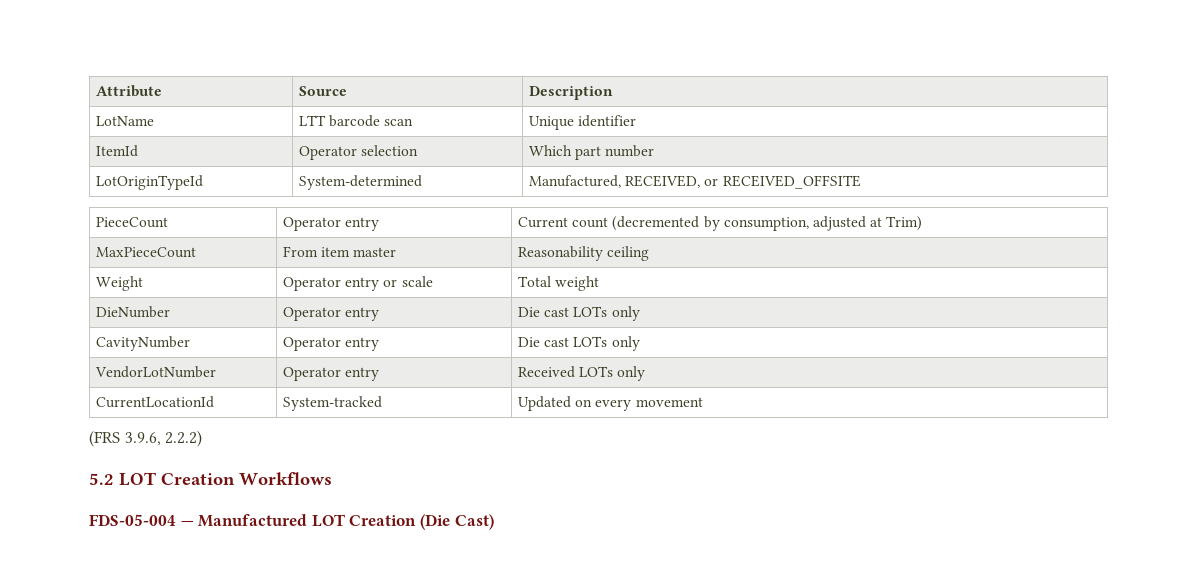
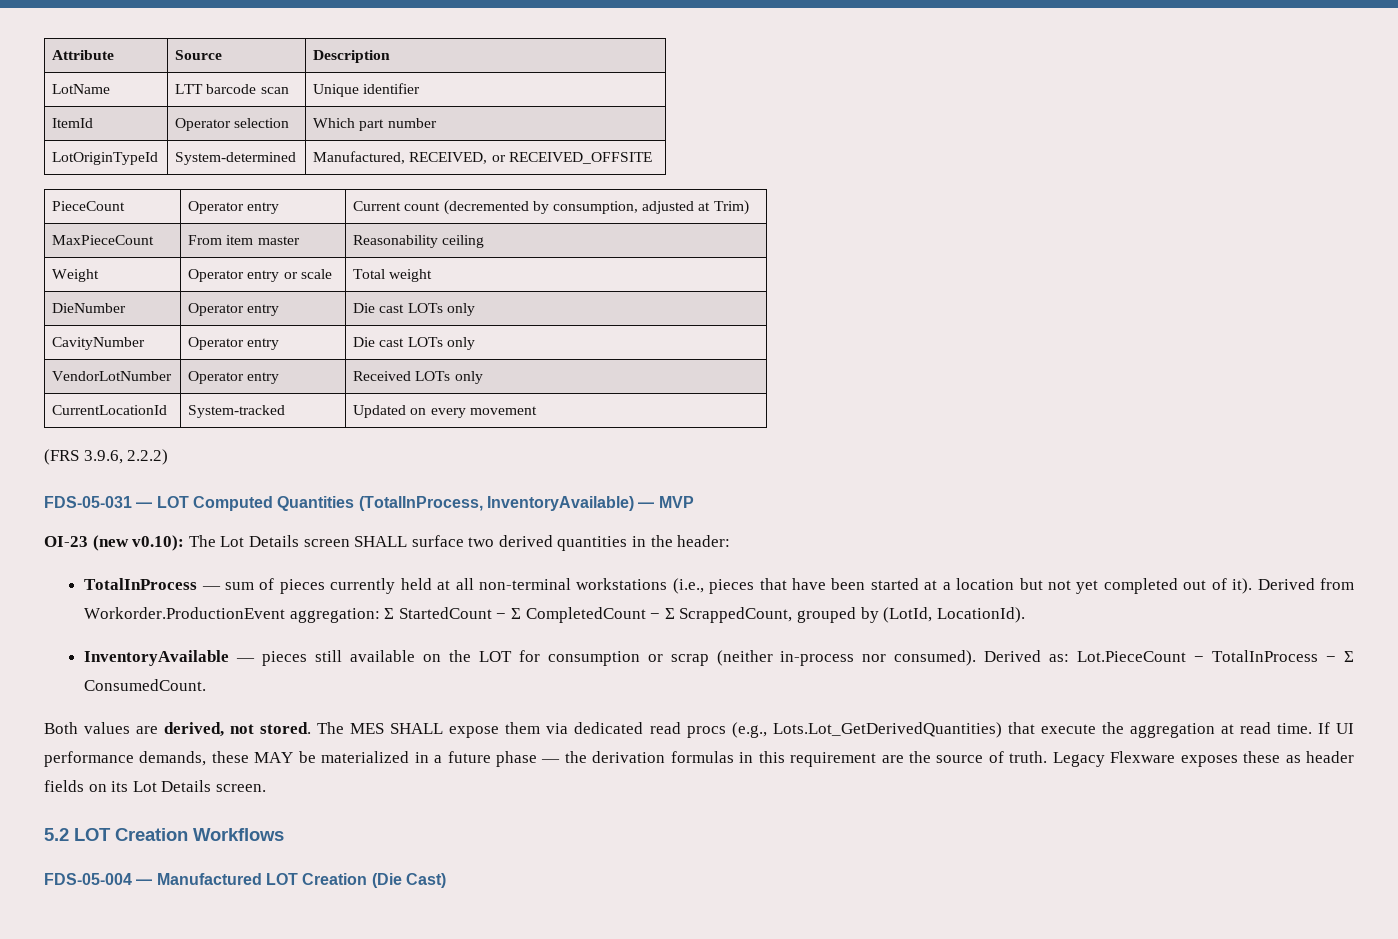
+ FDS-05-031 — LOT Computed Quantities (TotalInProcess, InventoryAvailable) — MVP
+ OI-23 (new v0.10): The Lot Details screen SHALL surface two derived quantities in the header:
+ TotalInProcess — sum of pieces currently held at all non-terminal workstations (i.e., pieces that have been started at a location but not yet completed out of it). Derived from Workorder.ProductionEvent aggregation: Σ StartedCount − Σ CompletedCount − Σ ScrappedCount, grouped by (LotId, LocationId).
+ InventoryAvailable — pieces still available on the LOT for consumption or scrap (neither in-process nor consumed). Derived as: Lot.PieceCount − TotalInProcess − Σ ConsumedCount.
+ Both values are derived, not stored. The MES SHALL expose them via dedicated read procs (e.g., Lots.Lot_GetDerivedQuantities) that execute the aggregation at read time. If UI performance demands, these MAY be materialized in a future phase — the derivation formulas in this requirement are the source of truth. Legacy Flexware exposes these as header fields on its Lot Details screen.

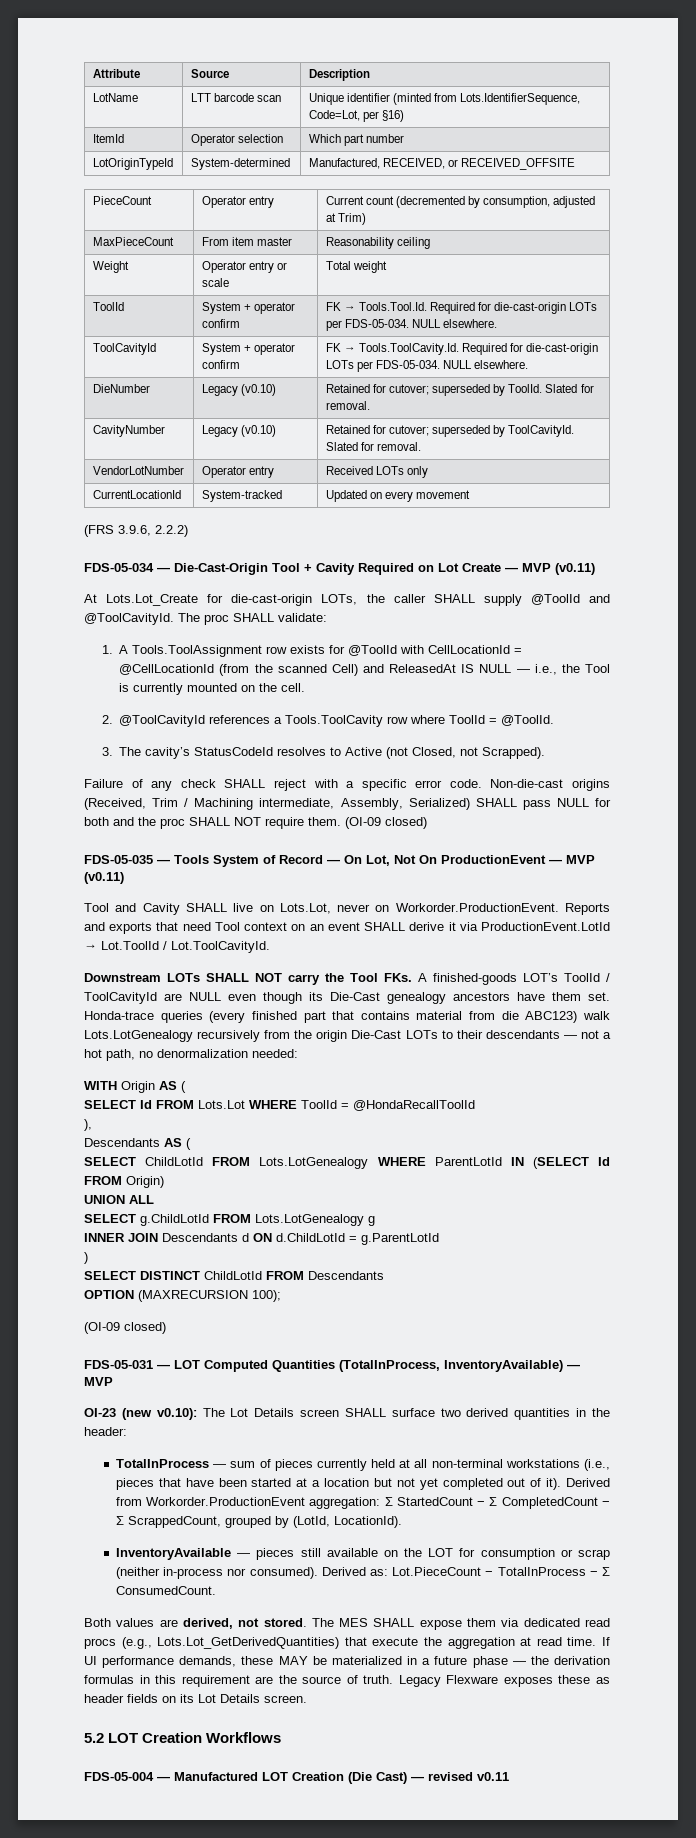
- LotName | LTT barcode scan | Unique identifier
+ LotName | LTT barcode scan | Unique identifier (minted from Lots.IdentifierSequence, Code=Lot, per §16)
- DieNumber | Operator entry | Die cast LOTs only
- CavityNumber | Operator entry | Die cast LOTs only
+ ToolId | System + operator confirm | FK → Tools.Tool.Id. Required for die-cast-origin LOTs per FDS-05-034. NULL elsewhere.
+ ToolCavityId | System + operator confirm | FK → Tools.ToolCavity.Id. Required for die-cast-origin LOTs per FDS-05-034. NULL elsewhere.
+ DieNumber | Legacy (v0.10) | Retained for cutover; superseded by ToolId. Slated for removal.
+ CavityNumber | Legacy (v0.10) | Retained for cutover; superseded by ToolCavityId. Slated for removal.
+ FDS-05-034 — Die-Cast-Origin Tool + Cavity Required on Lot Create — MVP (v0.11)
+ At Lots.Lot_Create for die-cast-origin LOTs, the caller SHALL supply @ToolId and @ToolCavityId. The proc SHALL validate:
+ 1. A Tools.ToolAssignment row exists for @ToolId with CellLocationId = @CellLocationId (from the scanned Cell) and ReleasedAt IS NULL — i.e., the Tool is currently mounted on the cell.
+ 2. @ToolCavityId references a Tools.ToolCavity row where ToolId = @ToolId.
+ 3. The cavity’s StatusCodeId resolves to Active (not Closed, not Scrapped).
+ Failure of any check SHALL reject with a specific error code. Non-die-cast origins (Received, Trim / Machining intermediate, Assembly, Serialized) SHALL pass NULL for both and the proc SHALL NOT require them. (OI-09 closed)
+ FDS-05-035 — Tools System of Record — On Lot, Not On ProductionEvent — MVP (v0.11)
+ Tool and Cavity SHALL live on Lots.Lot, never on Workorder.ProductionEvent. Reports and exports that need Tool context on an event SHALL derive it via ProductionEvent.LotId → Lot.ToolId / Lot.ToolCavityId.
+ Downstream LOTs SHALL NOT carry the Tool FKs. A finished-goods LOT’s ToolId / ToolCavityId are NULL even though its Die-Cast genealogy ancestors have them set. Honda-trace queries (every finished part that contains material from die ABC123) walk Lots.LotGenealogy recursively from the origin Die-Cast LOTs to their descendants — not a hot path, no denormalization needed:
+ WITH Origin AS (
+ SELECT Id FROM Lots.Lot WHERE ToolId = @HondaRecallToolId
+ ),
+ Descendants AS (
+ SELECT ChildLotId FROM Lots.LotGenealogy WHERE ParentLotId IN (SELECT Id FROM Origin)
+ UNION ALL
+ SELECT g.ChildLotId FROM Lots.LotGenealogy g
+ INNER JOIN Descendants d ON d.ChildLotId = g.ParentLotId
+ )
+ SELECT DISTINCT ChildLotId FROM Descendants
+ OPTION (MAXRECURSION 100);
+ (OI-09 closed)
- FDS-05-004 — Manufactured LOT Creation (Die Cast)
+ FDS-05-004 — Manufactured LOT Creation (Die Cast) — revised v0.11

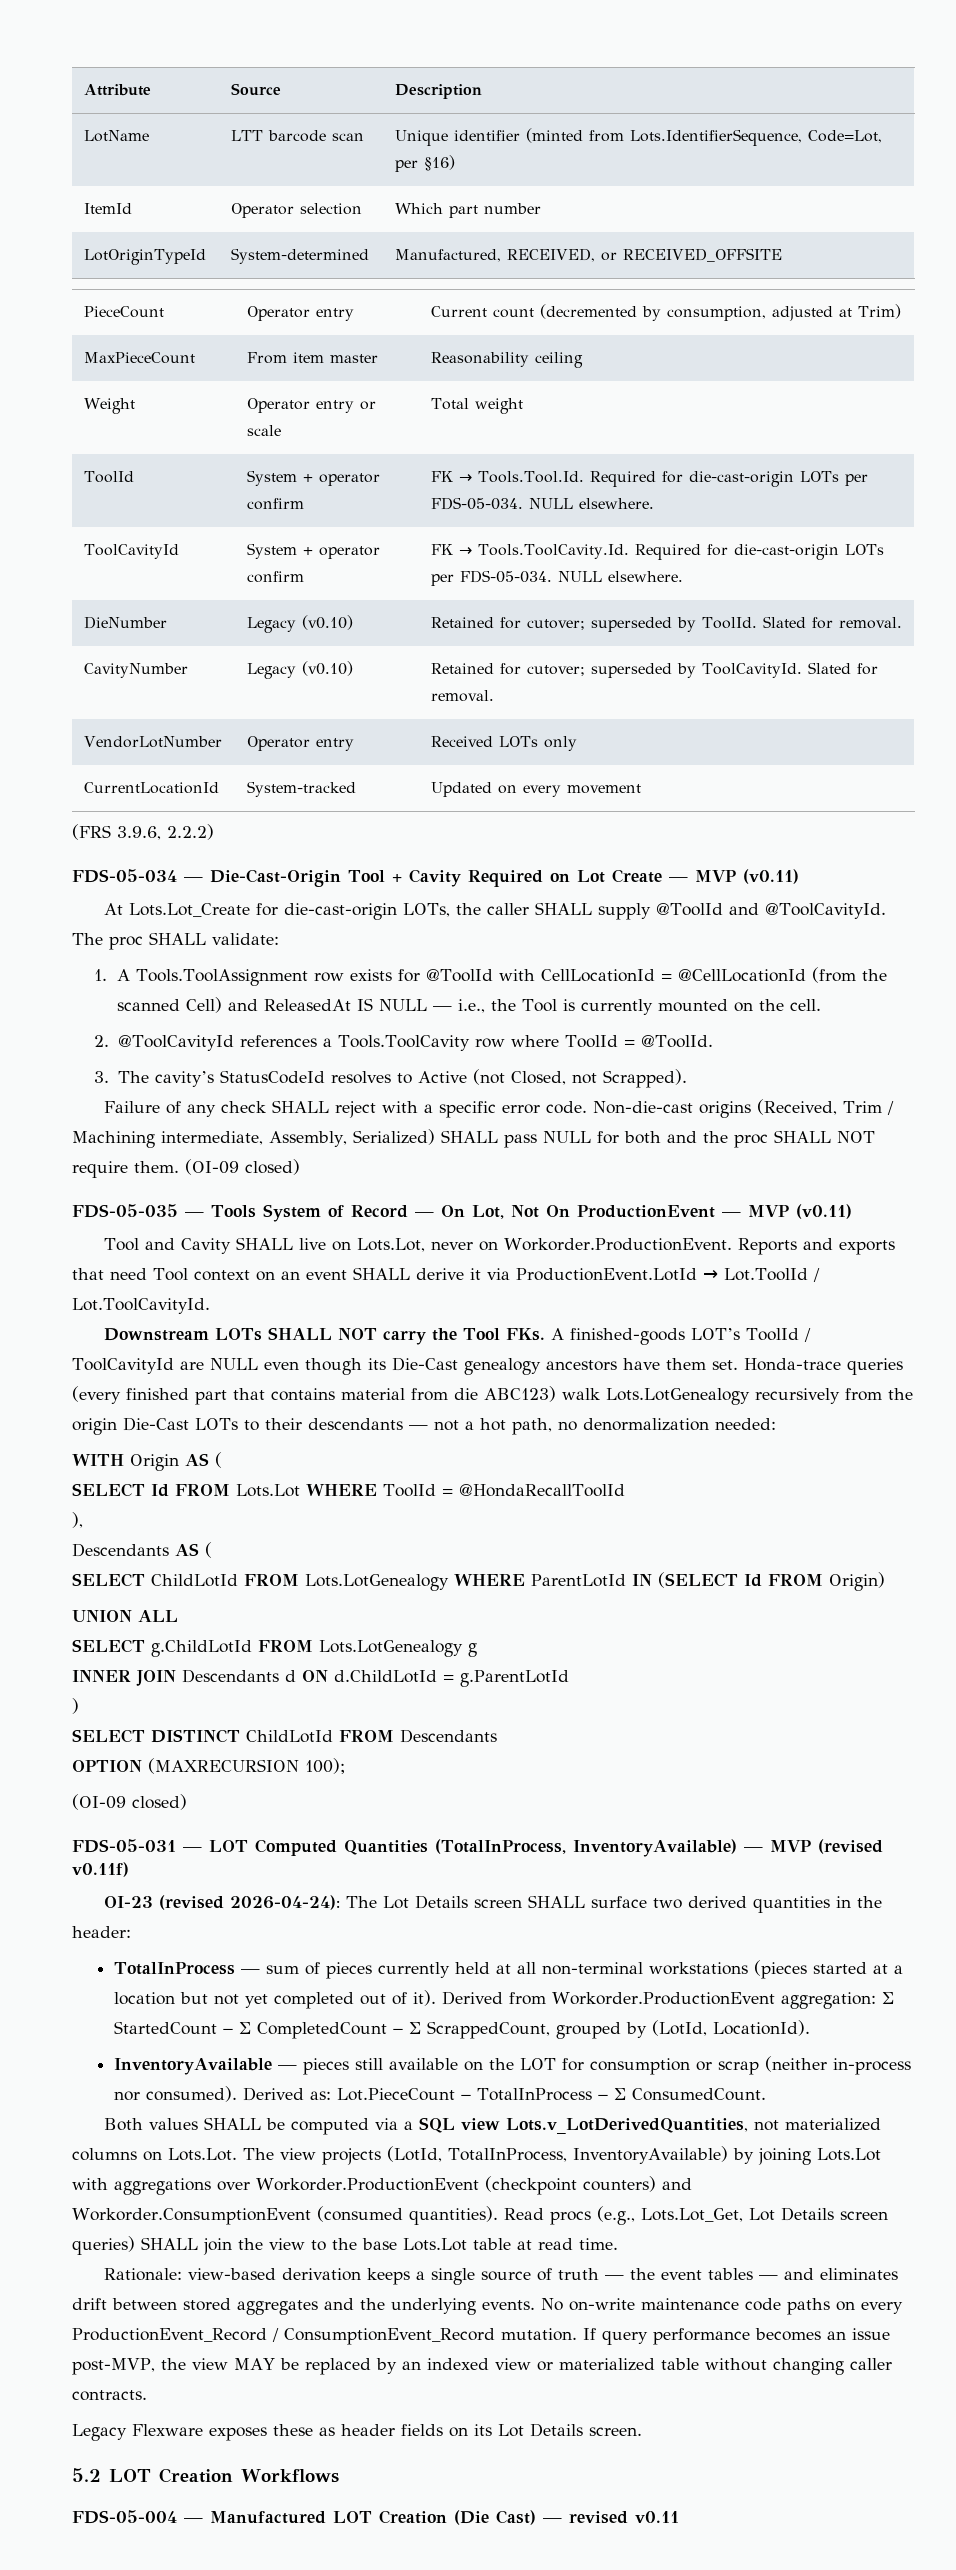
- FDS-05-031 — LOT Computed Quantities (TotalInProcess, InventoryAvailable) — MVP
+ FDS-05-031 — LOT Computed Quantities (TotalInProcess, InventoryAvailable) — MVP (revised v0.11f)
- OI-23 (new v0.10): The Lot Details screen SHALL surface two derived quantities in the header:
+ OI-23 (revised 2026-04-24): The Lot Details screen SHALL surface two derived quantities in the header:
- TotalInProcess — sum of pieces currently held at all non-terminal workstations (i.e., pieces that have been started at a location but not yet completed out of it).
+ TotalInProcess — sum of pieces currently held at all non-terminal workstations (pieces started at a location but not yet completed out of it).
- Both values are derived, not stored. The MES SHALL expose them via dedicated read procs (e.g., Lots.Lot_GetDerivedQuantities) that execute the aggregation at read time. If UI performance demands, these MAY be materialized in a future phase — the derivation formulas in this requirement are the source of truth. Legacy Flexware exposes these as header fields on its Lot Details screen.
+ Both values SHALL be computed via a SQL view Lots.v_LotDerivedQuantities, not materialized columns on Lots.Lot. The view projects (LotId, TotalInProcess, InventoryAvailable) by joining Lots.Lot with aggregations over Workorder.ProductionEvent (checkpoint counters) and Workorder.ConsumptionEvent (consumed quantities). Read procs (e.g., Lots.Lot_Get, Lot Details screen queries) SHALL join the view to the base Lots.Lot table at read time.
+ Rationale: view-based derivation keeps a single source of truth — the event tables — and eliminates drift between stored aggregates and the underlying events. No on-write maintenance code paths on every ProductionEvent_Record / ConsumptionEvent_Record mutation. If query performance becomes an issue post-MVP, the view MAY be replaced by an indexed view or materialized table without changing caller contracts.
+ Legacy Flexware exposes these as header fields on its Lot Details screen.

